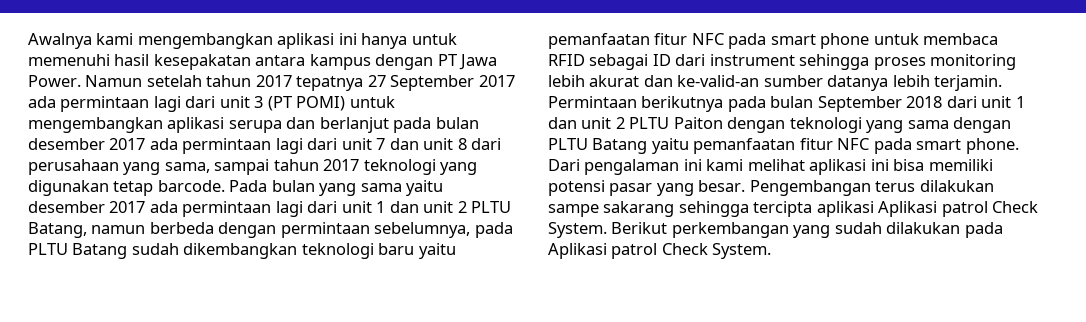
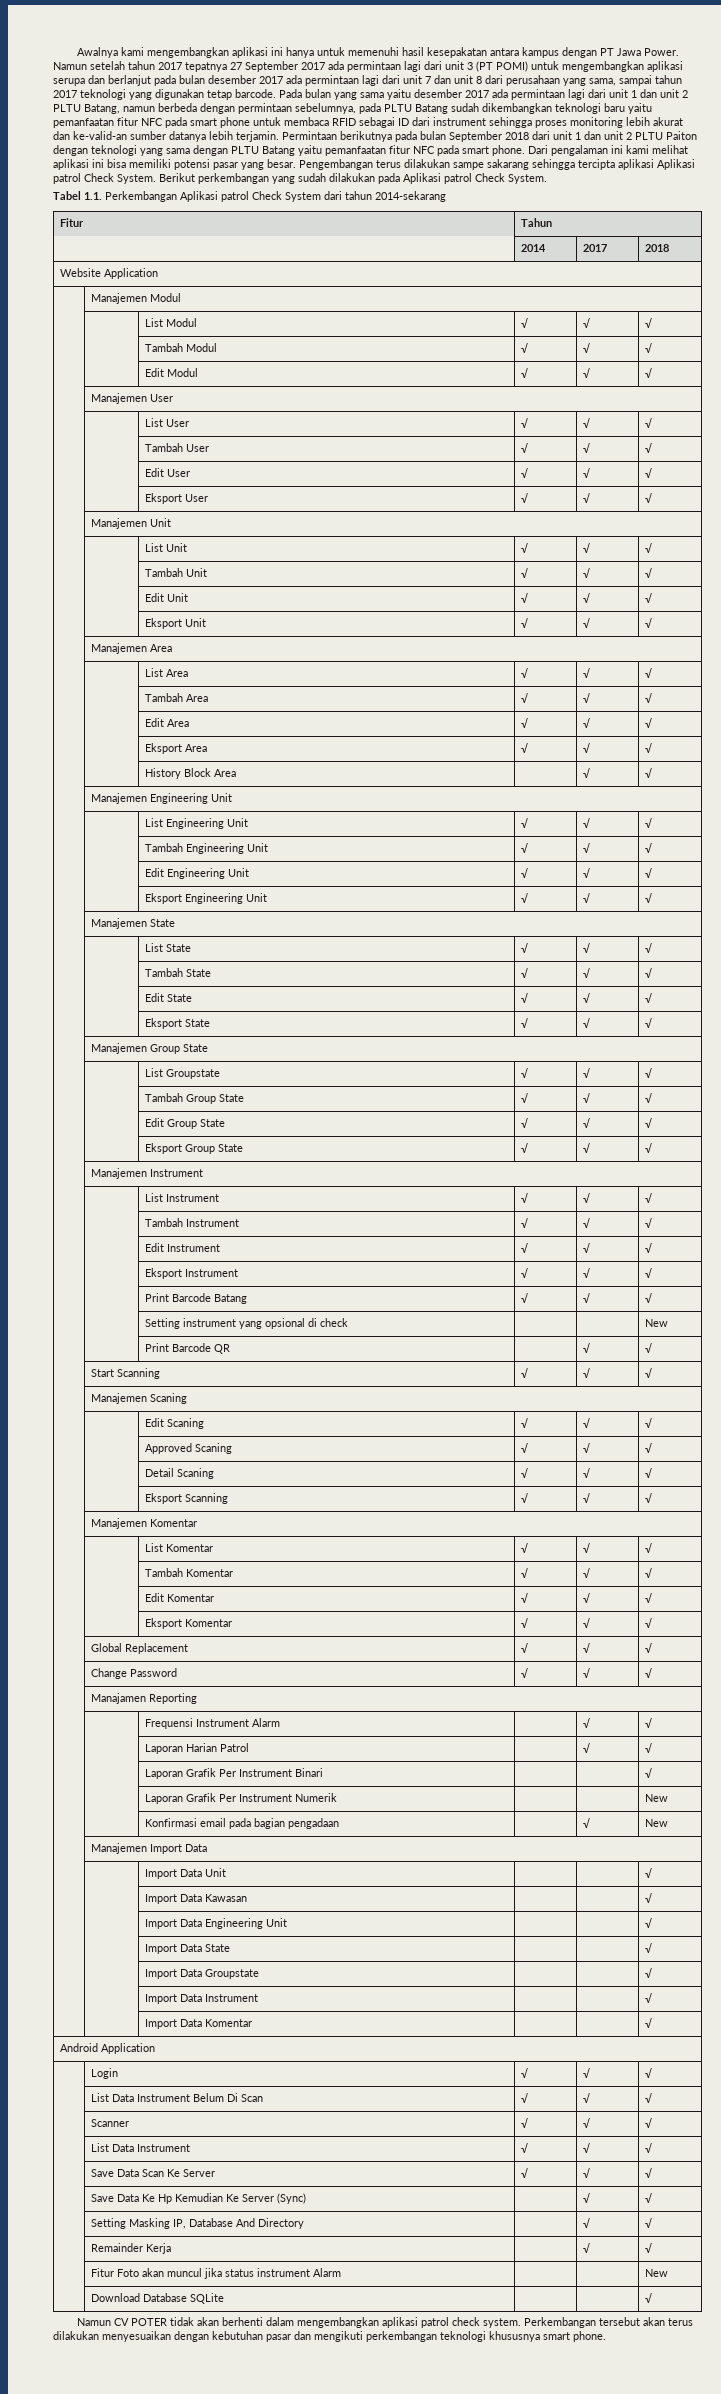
+ Tabel 1.1. Perkembangan Aplikasi patrol Check System dari tahun 2014-sekarang
+ Fitur | Tahun
+ | 2014 | 2017 | 2018
+ Website Application
+ | Manajemen Modul
+ | | List Modul | √ | √ | √
+ | | Tambah Modul | √ | √ | √
+ | | Edit Modul | √ | √ | √
+ | Manajemen User
+ | | List User | √ | √ | √
+ | | Tambah User | √ | √ | √
+ | | Edit User | √ | √ | √
+ | | Eksport User | √ | √ | √
+ | Manajemen Unit
+ | | List Unit | √ | √ | √
+ | | Tambah Unit | √ | √ | √
+ | | Edit Unit | √ | √ | √
+ | | Eksport Unit | √ | √ | √
+ | Manajemen Area
+ | | List Area | √ | √ | √
+ | | Tambah Area | √ | √ | √
+ | | Edit Area | √ | √ | √
+ | | Eksport Area | √ | √ | √
+ | | History Block Area | | √ | √
+ | Manajemen Engineering Unit
+ | | List Engineering Unit | √ | √ | √
+ | | Tambah Engineering Unit | √ | √ | √
+ | | Edit Engineering Unit | √ | √ | √
+ | | Eksport Engineering Unit | √ | √ | √
+ | Manajemen State
+ | | List State | √ | √ | √
+ | | Tambah State | √ | √ | √
+ | | Edit State | √ | √ | √
+ | | Eksport State | √ | √ | √
+ | Manajemen Group State
+ | | List Groupstate | √ | √ | √
+ | | Tambah Group State | √ | √ | √
+ | | Edit Group State | √ | √ | √
+ | | Eksport Group State | √ | √ | √
+ | Manajemen Instrument
+ | | List Instrument | √ | √ | √
+ | | Tambah Instrument | √ | √ | √
+ | | Edit Instrument | √ | √ | √
+ | | Eksport Instrument | √ | √ | √
+ | | Print Barcode Batang | √ | √ | √
+ | | Setting instrument yang opsional di check | | | New
+ | | Print Barcode QR | | √ | √
+ | Start Scanning | √ | √ | √
+ | Manajemen Scaning
+ | | Edit Scaning | √ | √ | √
+ | | Approved Scaning | √ | √ | √
+ | | Detail Scaning | √ | √ | √
+ | | Eksport Scanning | √ | √ | √
+ | Manajemen Komentar
+ | | List Komentar | √ | √ | √
+ | | Tambah Komentar | √ | √ | √
+ | | Edit Komentar | √ | √ | √
+ | | Eksport Komentar | √ | √ | √
+ | Global Replacement | √ | √ | √
+ | Change Password | √ | √ | √
+ | Manajamen Reporting
+ | | Frequensi Instrument Alarm | | √ | √
+ | | Laporan Harian Patrol | | √ | √
+ | | Laporan Grafik Per Instrument Binari | | | √
+ | | Laporan Grafik Per Instrument Numerik | | | New
+ | | Konfirmasi email pada bagian pengadaan | | √ | New
+ | Manajemen Import Data
+ | | Import Data Unit | | | √
+ | | Import Data Kawasan | | | √
+ | | Import Data Engineering Unit | | | √
+ | | Import Data State | | | √
+ | | Import Data Groupstate | | | √
+ | | Import Data Instrument | | | √
+ | | Import Data Komentar | | | √
+ Android Application
+ | Login | √ | √ | √
+ | List Data Instrument Belum Di Scan | √ | √ | √
+ | Scanner | √ | √ | √
+ | List Data Instrument | √ | √ | √
+ | Save Data Scan Ke Server | √ | √ | √
+ | Save Data Ke Hp Kemudian Ke Server (Sync) | | √ | √
+ | Setting Masking IP, Database And Directory | | √ | √
+ | Remainder Kerja | | √ | √
+ | Fitur Foto akan muncul jika status instrument Alarm | | | New
+ | Download Database SQLite | | | √
+ Namun CV POTER tidak akan berhenti dalam mengembangkan aplikasi patrol check system. Perkembangan tersebut akan terus dilakukan menyesuaikan dengan kebutuhan pasar dan mengikuti perkembangan teknologi khususnya smart phone.

